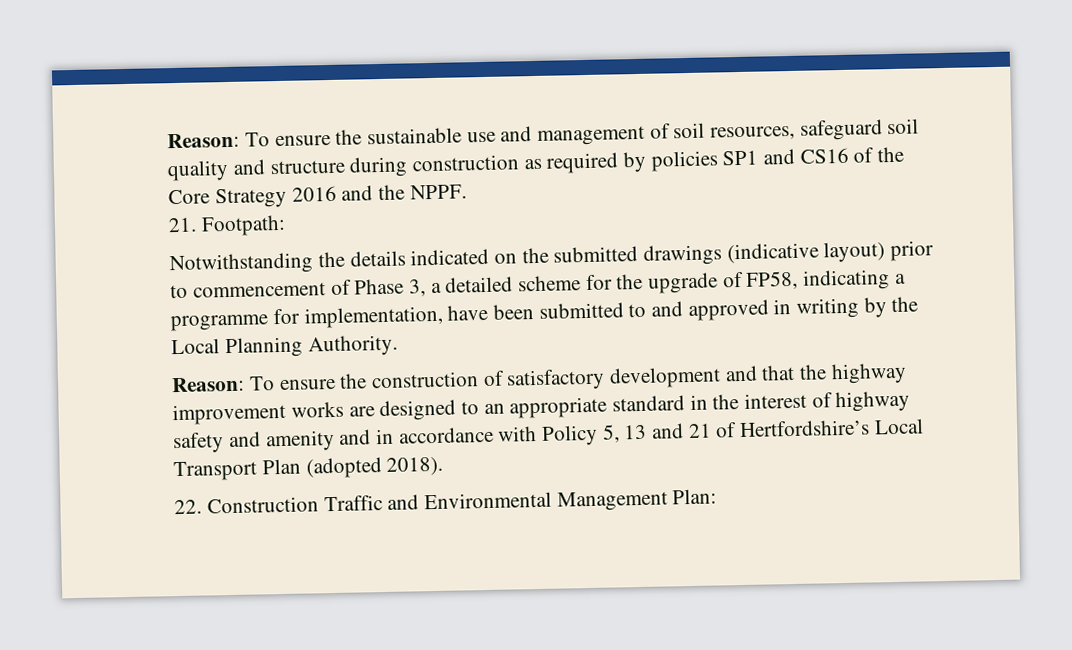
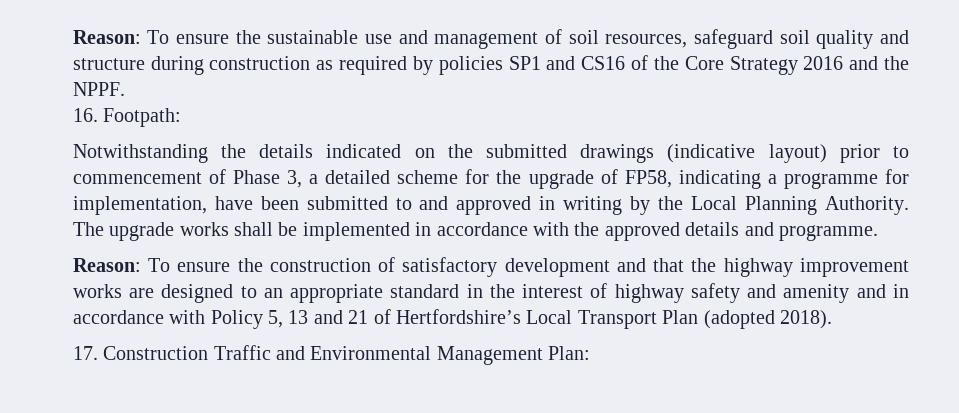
- 21. Footpath:
+ 16. Footpath:
+ The upgrade works shall be implemented in accordance with the approved details and programme.
- 22. Construction Traffic and Environmental Management Plan:
+ 17. Construction Traffic and Environmental Management Plan:

